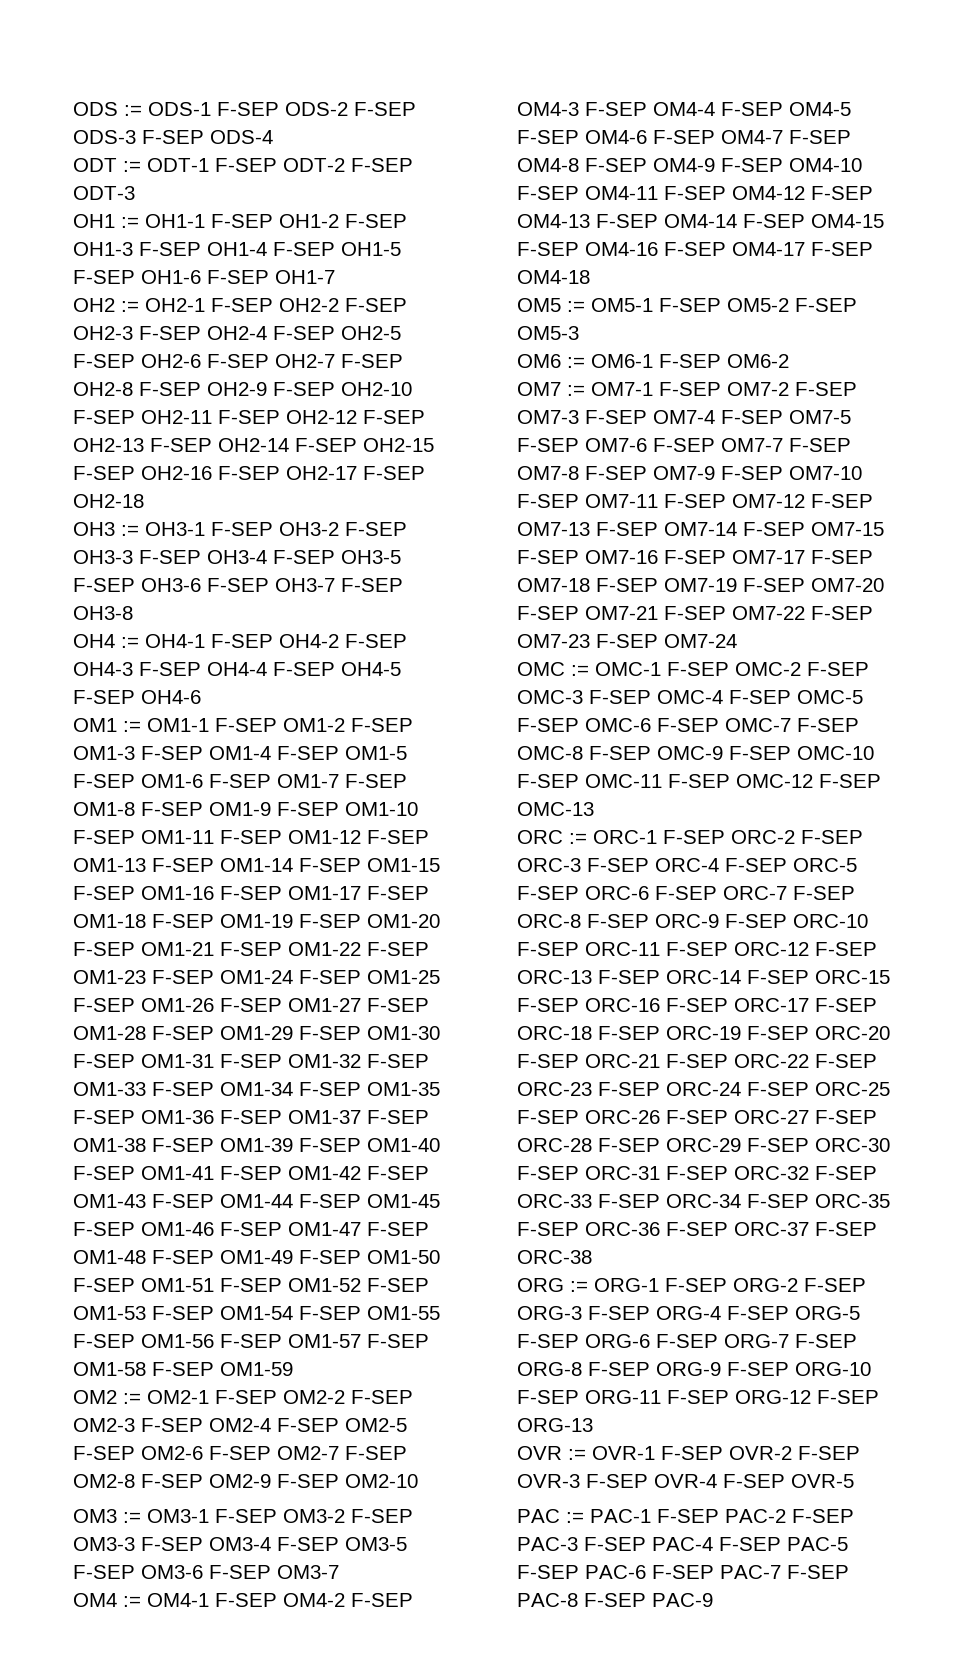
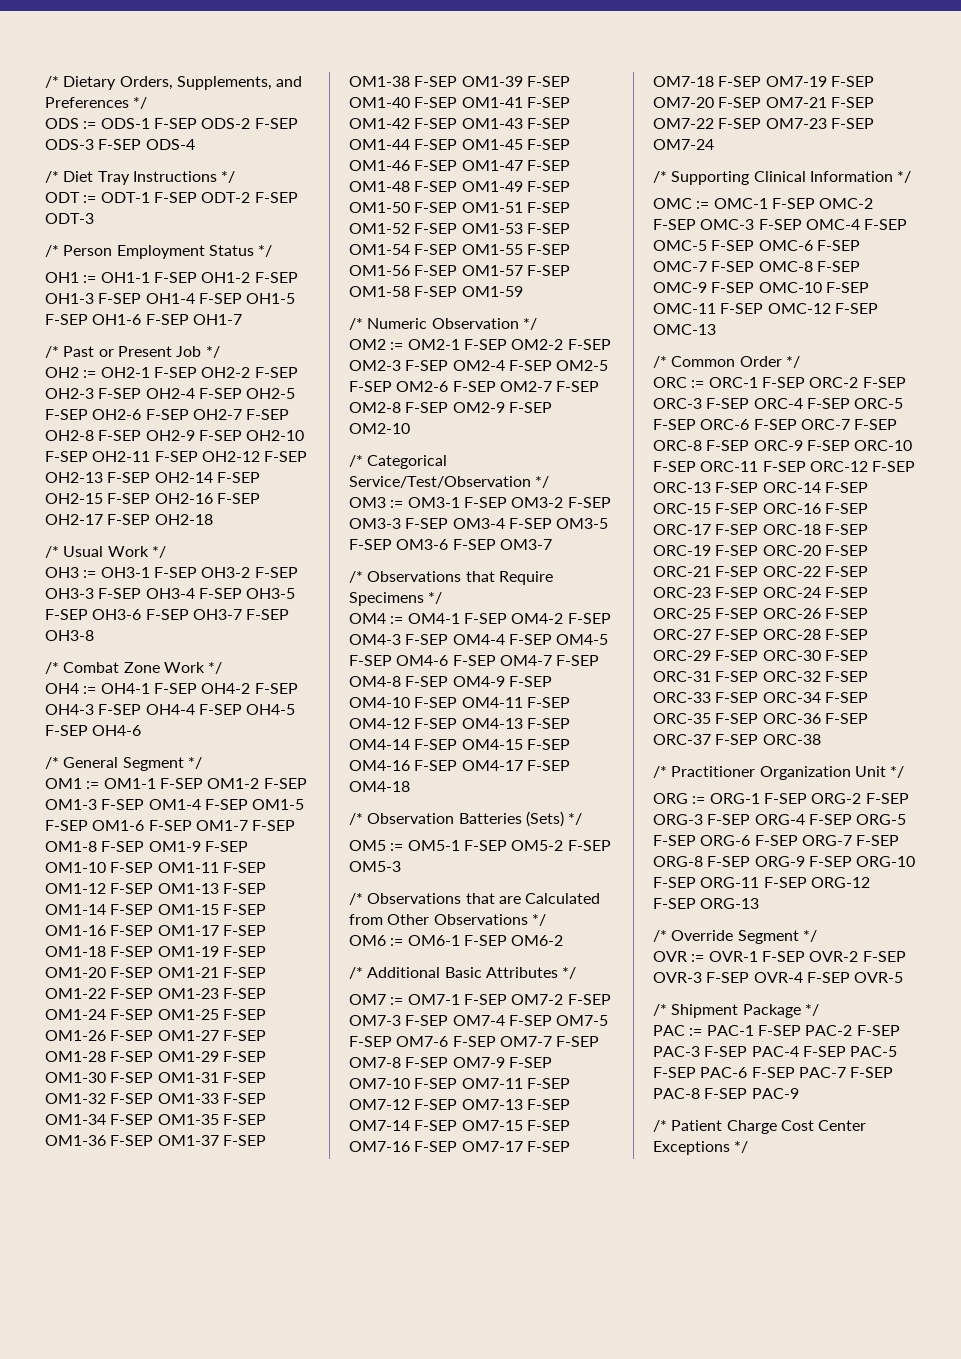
+ /* Dietary Orders, Supplements, and Preferences */
+ /* Diet Tray Instructions */
+ /* Person Employment Status */
+ /* Past or Present Job */
+ /* Usual Work */
+ /* Combat Zone Work */
+ /* General Segment */
+ /* Numeric Observation */
+ /* Categorical Service/Test/Observation */
+ /* Observations that Require Specimens */
+ /* Observation Batteries (Sets) */
+ /* Observations that are Calculated from Other Observations */
+ /* Additional Basic Attributes */
+ /* Supporting Clinical Information */
+ /* Common Order */
+ /* Practitioner Organization Unit */
+ /* Override Segment */
+ /* Shipment Package */
+ /* Patient Charge Cost Center Exceptions */

